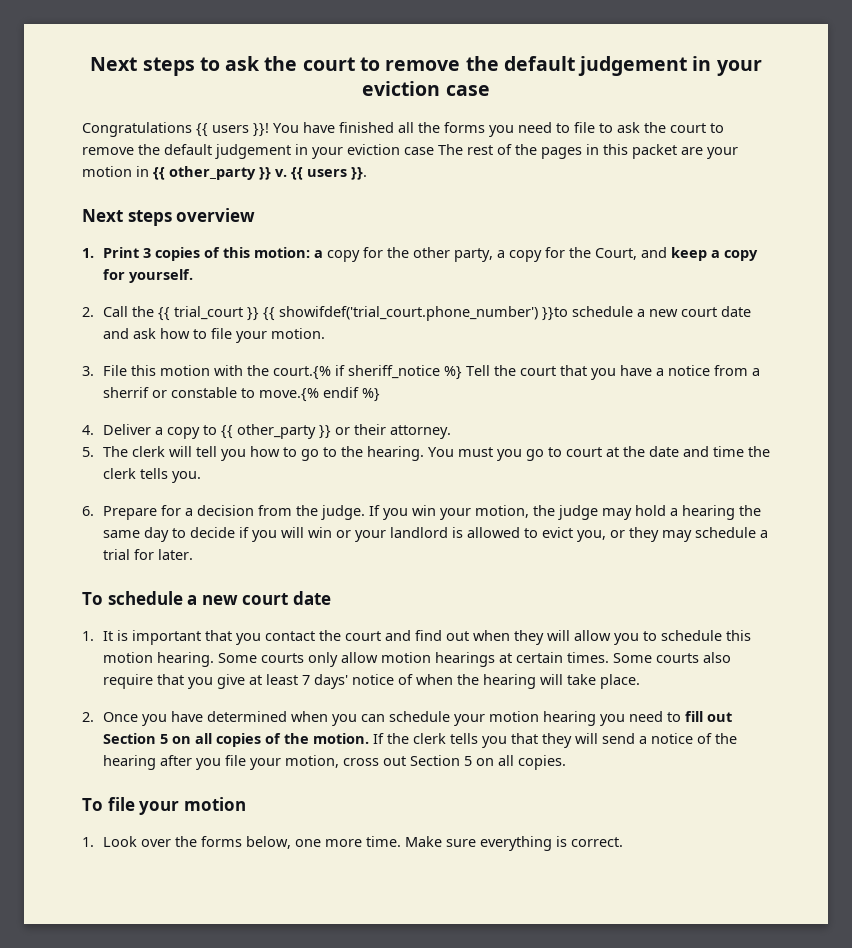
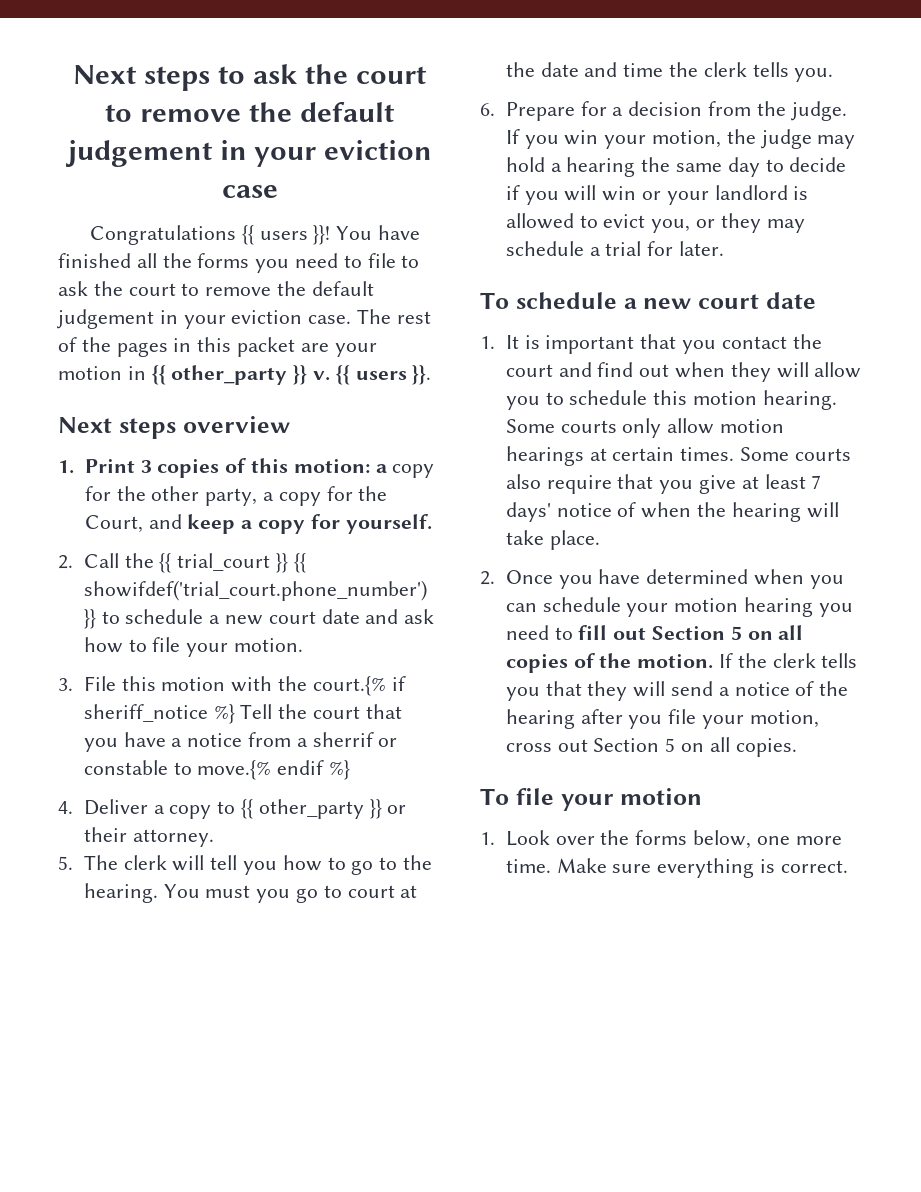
- You have finished all the forms you need to file to ask the court to remove the default judgement in your eviction case The rest of the pages in this packet are your motion in {{ other_party }} v.
+ You have finished all the forms you need to file to ask the court to remove the default judgement in your eviction case. The rest of the pages in this packet are your motion in {{ other_party }} v.
- 2. Call the {{ trial_court }} {{ showifdef('trial_court.phone_number') }}to schedule a new court date and ask how to file your motion.
+ 2. Call the {{ trial_court }} {{ showifdef('trial_court.phone_number') }} to schedule a new court date and ask how to file your motion.

